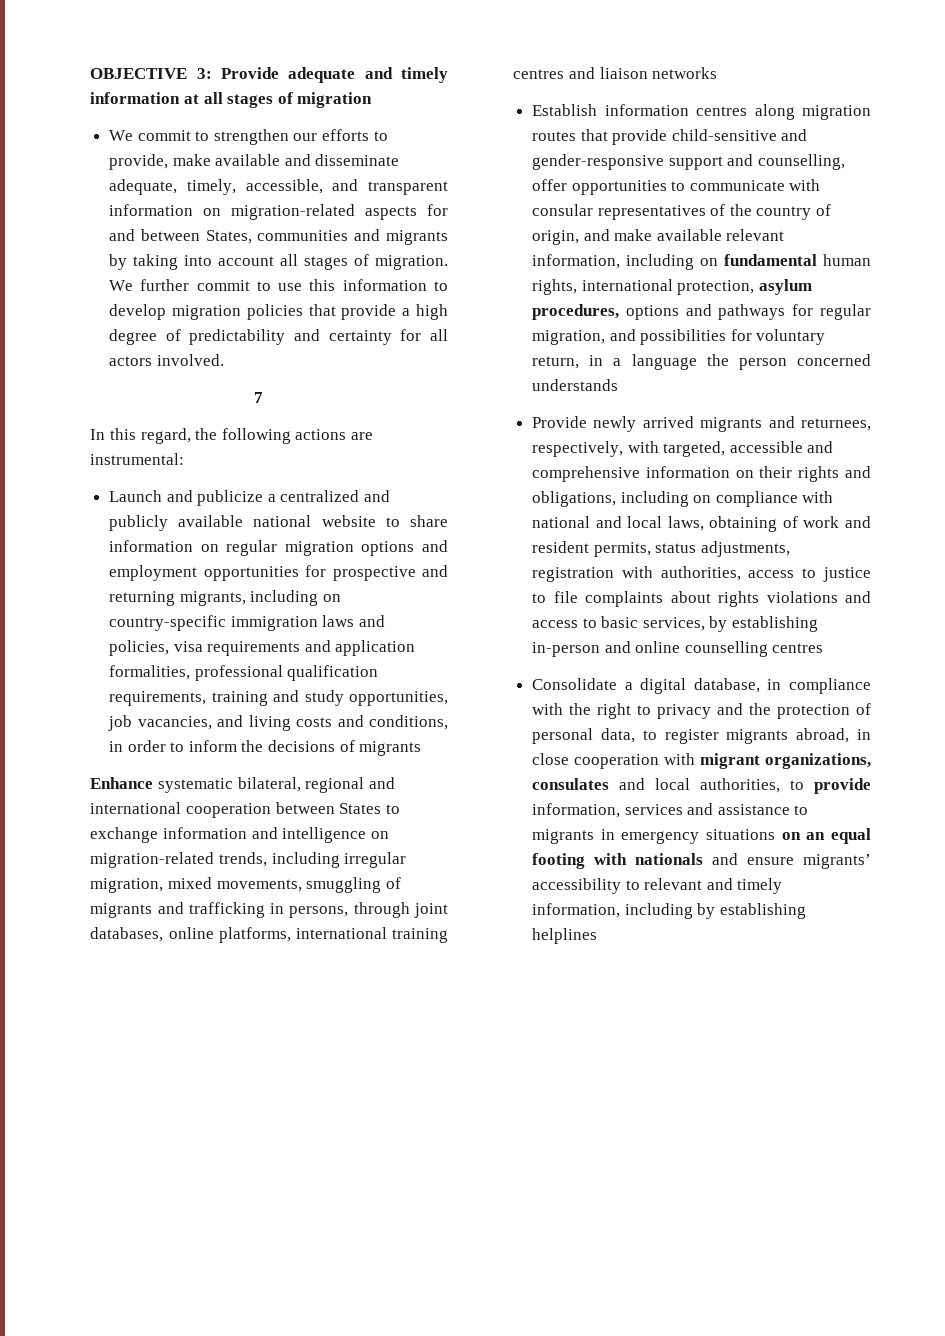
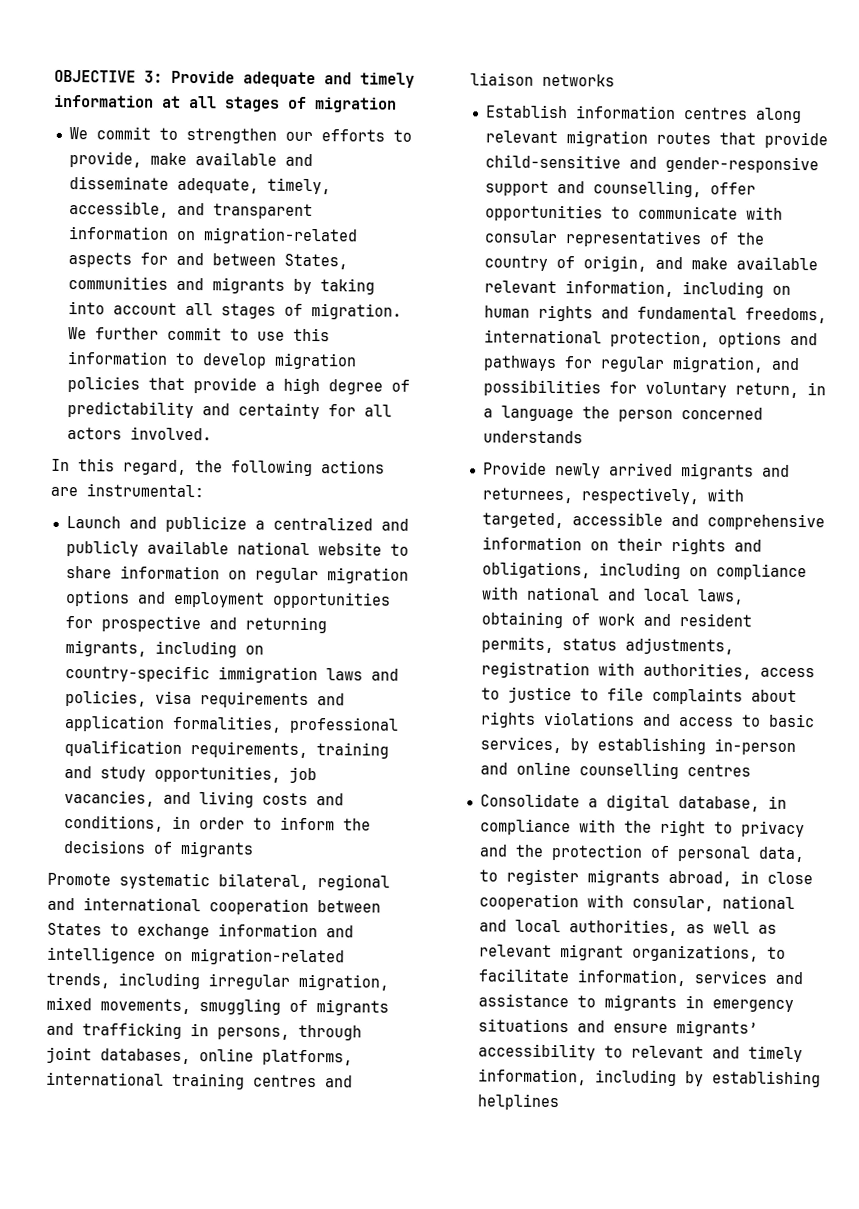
- 7
- Enhance systematic bilateral, regional and international cooperation between States to exchange information and intelligence on migration-related trends, including irregular migration, mixed movements, smuggling of migrants and trafficking in persons, through joint databases, online platforms, international training centres and liaison networks
+ Promote systematic bilateral, regional and international cooperation between States to exchange information and intelligence on migration-related trends, including irregular migration, mixed movements, smuggling of migrants and trafficking in persons, through joint databases, online platforms, international training centres and liaison networks
- Establish information centres along migration routes that provide child-sensitive and gender-responsive support and counselling, offer opportunities to communicate with consular representatives of the country of origin, and make available relevant information, including on fundamental human rights, international protection, asylum procedures, options and pathways for regular migration, and possibilities for voluntary return, in a language the person concerned understands
+ Establish information centres along relevant migration routes that provide child-sensitive and gender-responsive support and counselling, offer opportunities to communicate with consular representatives of the country of origin, and make available relevant information, including on human rights and fundamental freedoms, international protection, options and pathways for regular migration, and possibilities for voluntary return, in a language the person concerned understands
- Consolidate a digital database, in compliance with the right to privacy and the protection of personal data, to register migrants abroad, in close cooperation with migrant organizations, consulates and local authorities, to provide information, services and assistance to migrants in emergency situations on an equal footing with nationals and ensure migrants’ accessibility to relevant and timely information, including by establishing helplines
+ Consolidate a digital database, in compliance with the right to privacy and the protection of personal data, to register migrants abroad, in close cooperation with consular, national and local authorities, as well as relevant migrant organizations, to facilitate information, services and assistance to migrants in emergency situations and ensure migrants’ accessibility to relevant and timely information, including by establishing helplines

